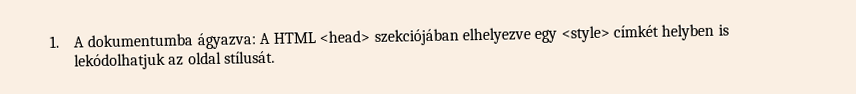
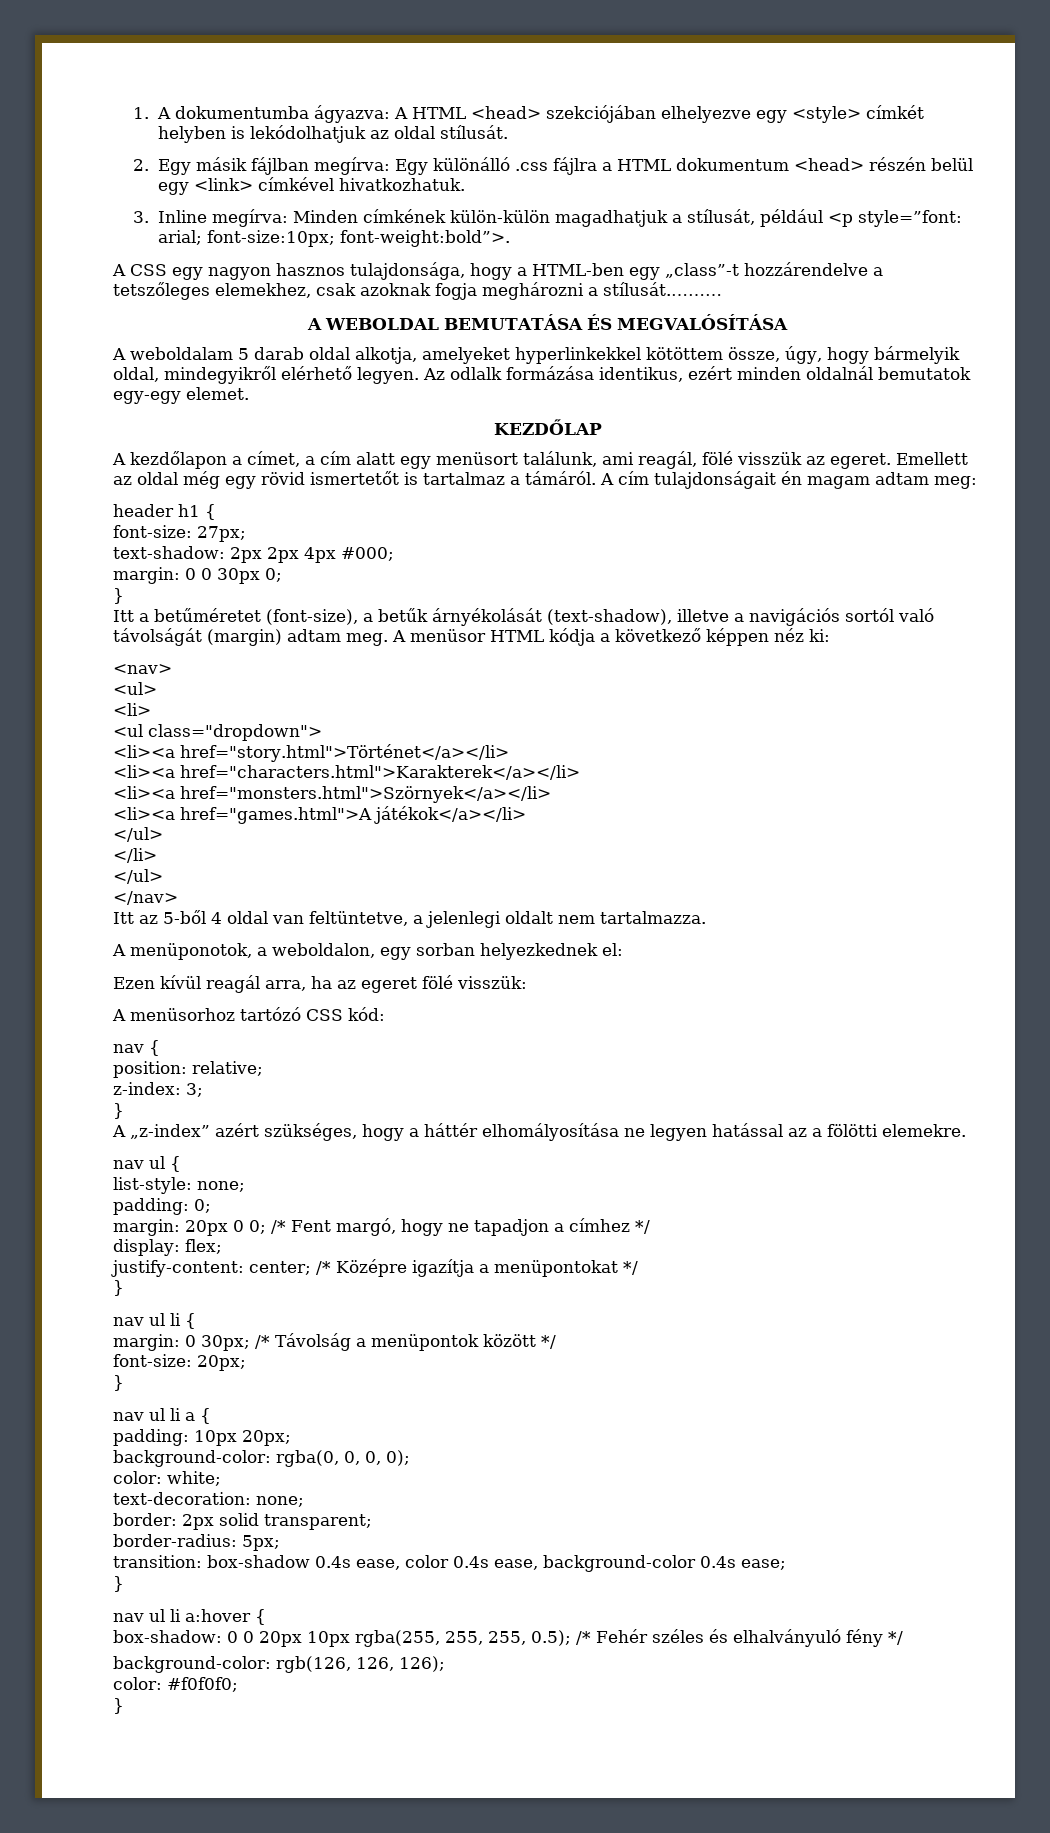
+ 2. Egy másik fájlban megírva: Egy különálló .css fájlra a HTML dokumentum <head> részén belül egy <link> címkével hivatkozhatuk.
+ 3. Inline megírva: Minden címkének külön-külön magadhatjuk a stílusát, például <p style=”font: arial; font-size:10px; font-weight:bold”>.
+ A CSS egy nagyon hasznos tulajdonsága, hogy a HTML-ben egy „class”-t hozzárendelve a tetszőleges elemekhez, csak azoknak fogja meghározni a stílusát.………
+ A WEBOLDAL BEMUTATÁSA ÉS MEGVALÓSÍTÁSA
+ A weboldalam 5 darab oldal alkotja, amelyeket hyperlinkekkel kötöttem össze, úgy, hogy bármelyik oldal, mindegyikről elérhető legyen. Az odlalk formázása identikus, ezért minden oldalnál bemutatok egy-egy elemet.
+ KEZDŐLAP
+ A kezdőlapon a címet, a cím alatt egy menüsort találunk, ami reagál, fölé visszük az egeret. Emellett az oldal még egy rövid ismertetőt is tartalmaz a támáról. A cím tulajdonságait én magam adtam meg:
+ header h1 {
+ font-size: 27px;
+ text-shadow: 2px 2px 4px #000;
+ margin: 0 0 30px 0;
+ }
+ Itt a betűméretet (font-size), a betűk árnyékolását (text-shadow), illetve a navigációs sortól való távolságát (margin) adtam meg. A menüsor HTML kódja a következő képpen néz ki:
+ <nav>
+ <ul>
+ <li>
+ <ul class="dropdown">
+ <li><a href="story.html">Történet</a></li>
+ <li><a href="characters.html">Karakterek</a></li>
+ <li><a href="monsters.html">Szörnyek</a></li>
+ <li><a href="games.html">A játékok</a></li>
+ </ul>
+ </li>
+ </ul>
+ </nav>
+ Itt az 5-ből 4 oldal van feltüntetve, a jelenlegi oldalt nem tartalmazza.
+ A menüponotok, a weboldalon, egy sorban helyezkednek el:
+ Ezen kívül reagál arra, ha az egeret fölé visszük:
+ A menüsorhoz tartózó CSS kód:
+ nav {
+ position: relative;
+ z-index: 3;
+ }
+ A „z-index” azért szükséges, hogy a háttér elhomályosítása ne legyen hatással az a fölötti elemekre.
+ nav ul {
+ list-style: none;
+ padding: 0;
+ margin: 20px 0 0; /* Fent margó, hogy ne tapadjon a címhez */
+ display: flex;
+ justify-content: center; /* Középre igazítja a menüpontokat */
+ }
+ nav ul li {
+ margin: 0 30px; /* Távolság a menüpontok között */
+ font-size: 20px;
+ }
+ nav ul li a {
+ padding: 10px 20px;
+ background-color: rgba(0, 0, 0, 0);
+ color: white;
+ text-decoration: none;
+ border: 2px solid transparent;
+ border-radius: 5px;
+ transition: box-shadow 0.4s ease, color 0.4s ease, background-color 0.4s ease;
+ }
+ nav ul li a:hover {
+ box-shadow: 0 0 20px 10px rgba(255, 255, 255, 0.5); /* Fehér széles és elhalványuló fény */
+ background-color: rgb(126, 126, 126);
+ color: #f0f0f0;
+ }

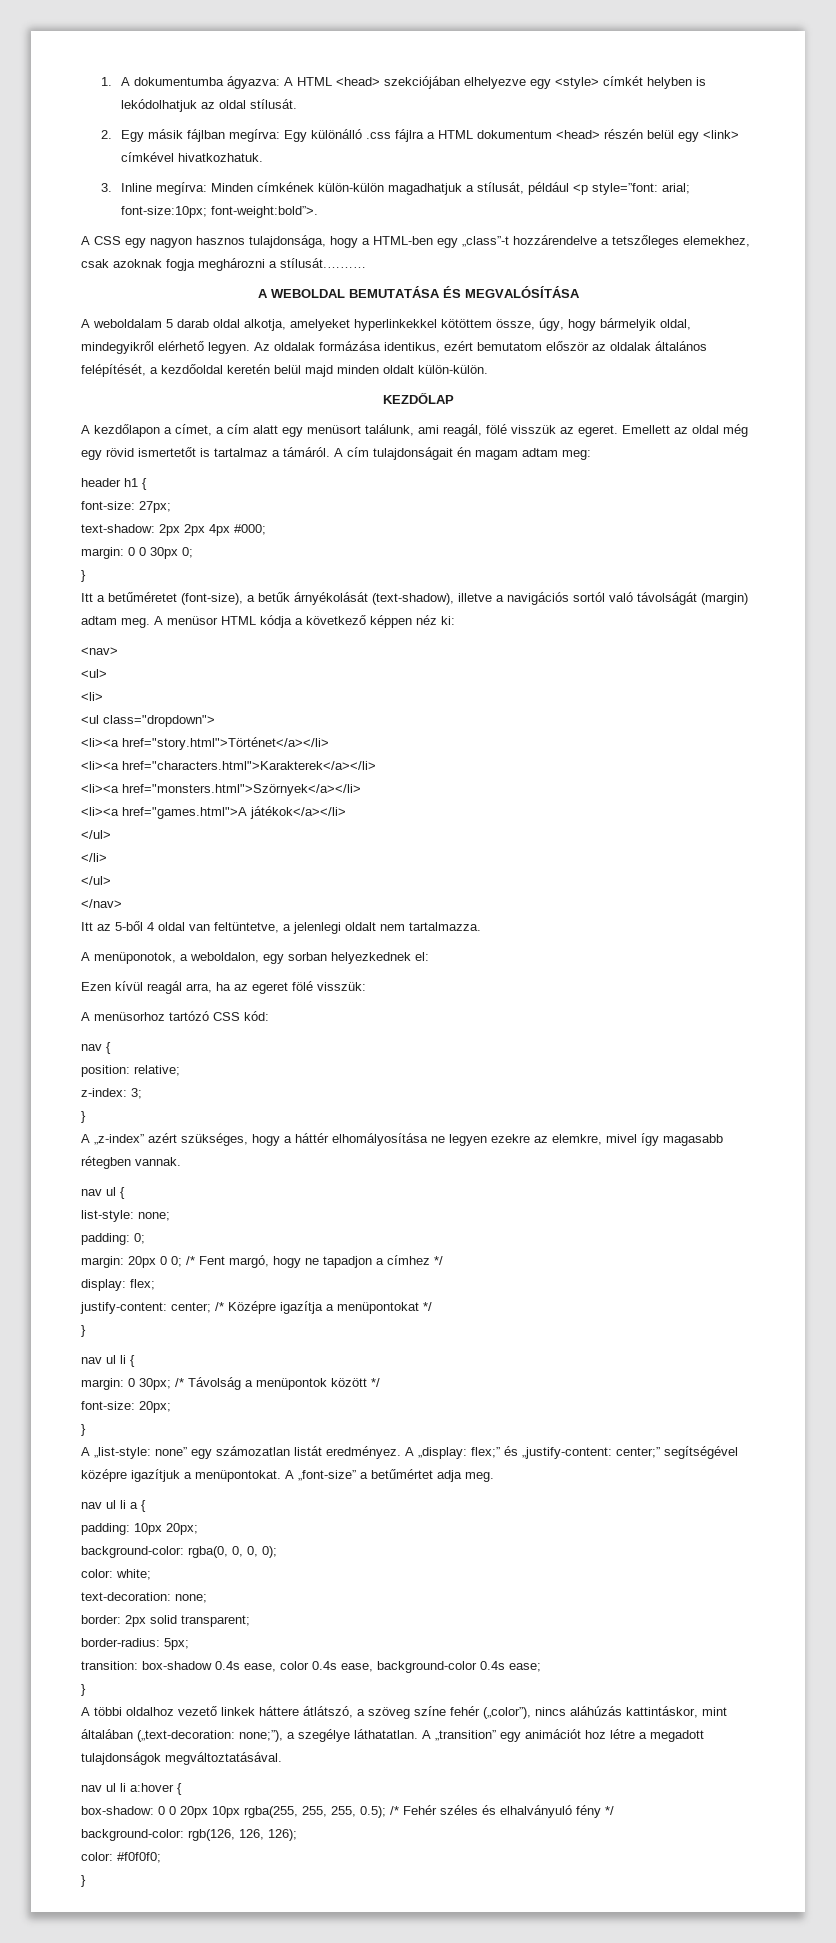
- Az odlalk formázása identikus, ezért minden oldalnál bemutatok egy-egy elemet.
+ Az oldalak formázása identikus, ezért bemutatom először az oldalak általános felépítését, a kezdőoldal keretén belül majd minden oldalt külön-külön.
- A „z-index” azért szükséges, hogy a háttér elhomályosítása ne legyen hatással az a fölötti elemekre.
+ A „z-index” azért szükséges, hogy a háttér elhomályosítása ne legyen ezekre az elemkre, mivel így magasabb rétegben vannak.
+ A „list-style: none” egy számozatlan listát eredményez. A „display: flex;” és „justify-content: center;” segítségével középre igazítjuk a menüpontokat. A „font-size” a betűmértet adja meg.
+ A többi oldalhoz vezető linkek háttere átlátszó, a szöveg színe fehér („color”), nincs aláhúzás kattintáskor, mint általában („text-decoration: none;”), a szegélye láthatatlan. A „transition” egy animációt hoz létre a megadott tulajdonságok megváltoztatásával.

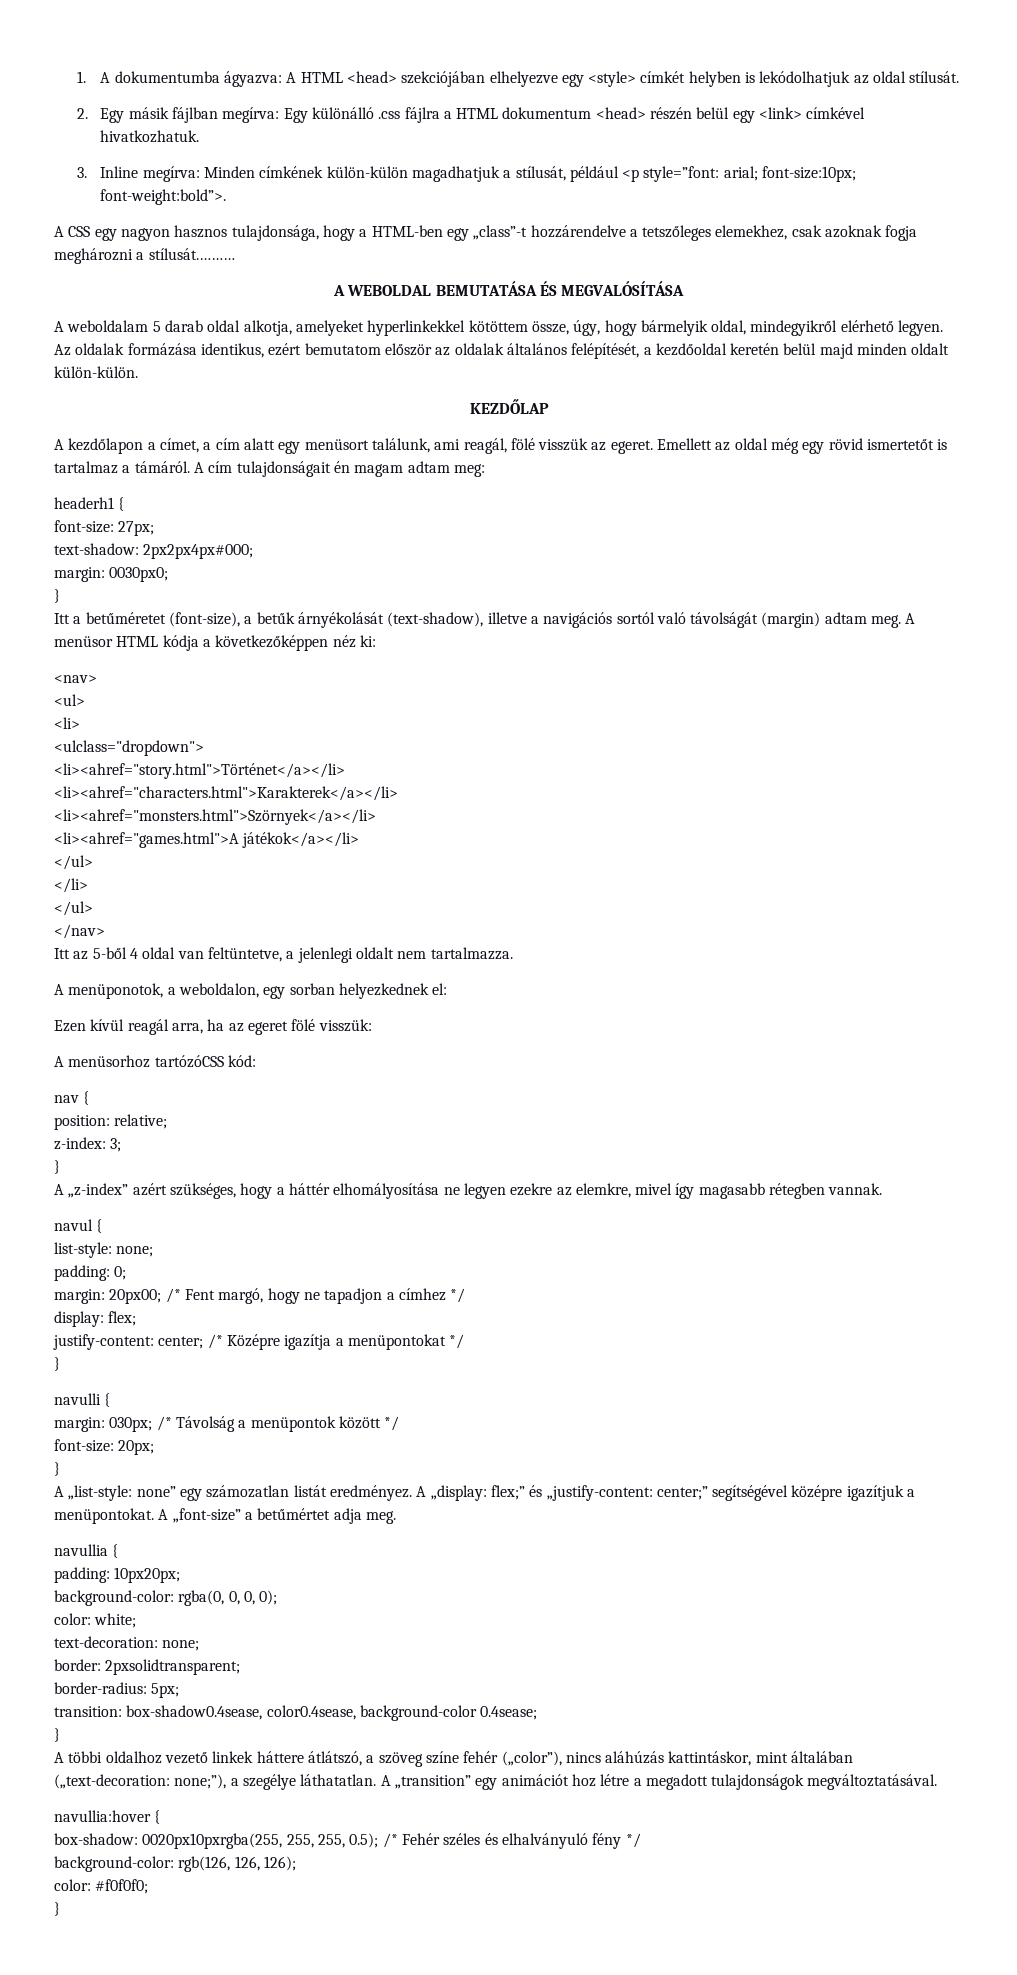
- header h1 {
+ headerh1 {
- text-shadow: 2px 2px 4px #000;
- margin: 0 0 30px 0;
+ text-shadow: 2px2px4px#000;
+ margin: 0030px0;
- A menüsor HTML kódja a következő képpen néz ki:
+ A menüsor HTML kódja a következőképpen néz ki:
- <ul class="dropdown">
- <li><a href="story.html">Történet</a></li>
- <li><a href="characters.html">Karakterek</a></li>
- <li><a href="monsters.html">Szörnyek</a></li>
- <li><a href="games.html">A játékok</a></li>
+ <ulclass="dropdown">
+ <li><ahref="story.html">Történet</a></li>
+ <li><ahref="characters.html">Karakterek</a></li>
+ <li><ahref="monsters.html">Szörnyek</a></li>
+ <li><ahref="games.html">A játékok</a></li>
- A menüsorhoz tartózó CSS kód:
+ A menüsorhoz tartózóCSS kód:
- nav ul {
+ navul {
- margin: 20px 0 0; /* Fent margó, hogy ne tapadjon a címhez */
+ margin: 20px00; /* Fent margó, hogy ne tapadjon a címhez */
- nav ul li {
+ navulli {
- margin: 0 30px; /* Távolság a menüpontok között */
+ margin: 030px; /* Távolság a menüpontok között */
- nav ul li a {
+ navullia {
- padding: 10px 20px;
+ padding: 10px20px;
- border: 2px solid transparent;
+ border: 2pxsolidtransparent;
- transition: box-shadow 0.4s ease, color 0.4s ease, background-color 0.4s ease;
+ transition: box-shadow0.4sease, color0.4sease, background-color 0.4sease;
- nav ul li a:hover {
- box-shadow: 0 0 20px 10px rgba(255, 255, 255, 0.5); /* Fehér széles és elhalványuló fény */
+ navullia:hover {
+ box-shadow: 0020px10pxrgba(255, 255, 255, 0.5); /* Fehér széles és elhalványuló fény */

